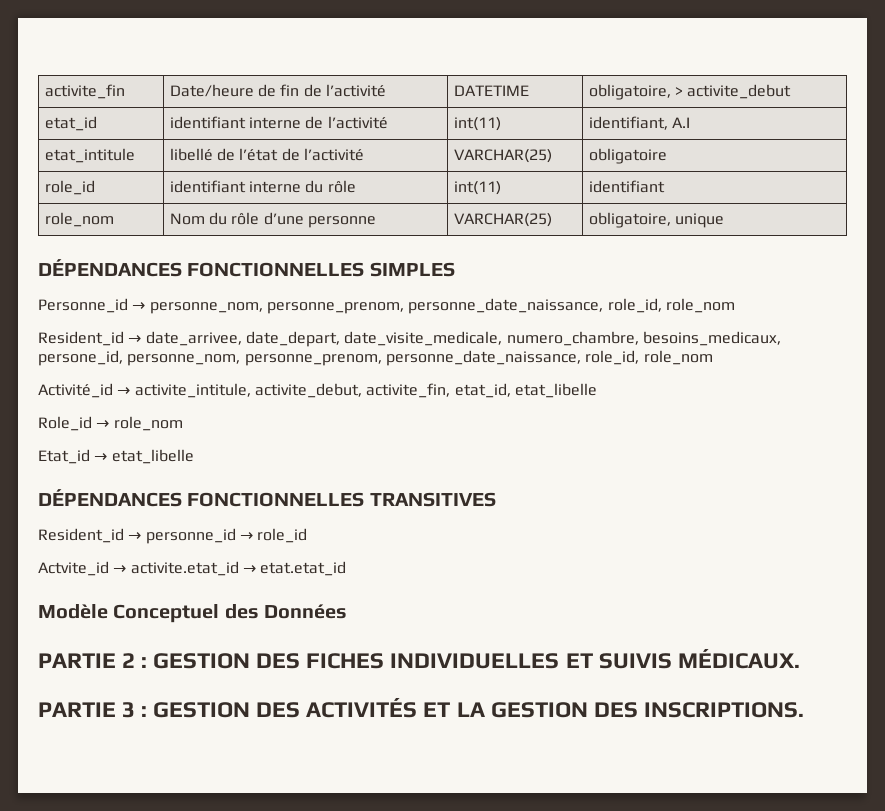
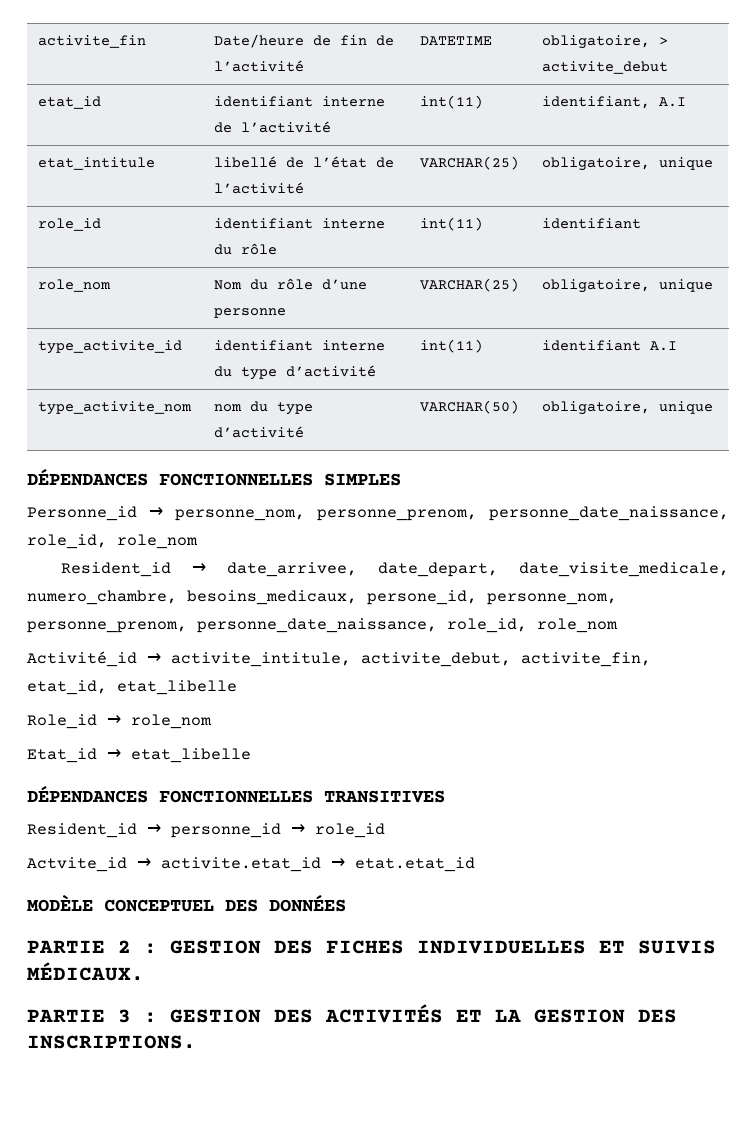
- etat_intitule | libellé de l’état de l’activité | VARCHAR(25) | obligatoire
+ etat_intitule | libellé de l’état de l’activité | VARCHAR(25) | obligatoire, unique
+ type_activite_id | identifiant interne du type d’activité | int(11) | identifiant A.I
+ type_activite_nom | nom du type d’activité | VARCHAR(50) | obligatoire, unique
- Modèle Conceptuel des Données
+ MODÈLE CONCEPTUEL DES DONNÉES

